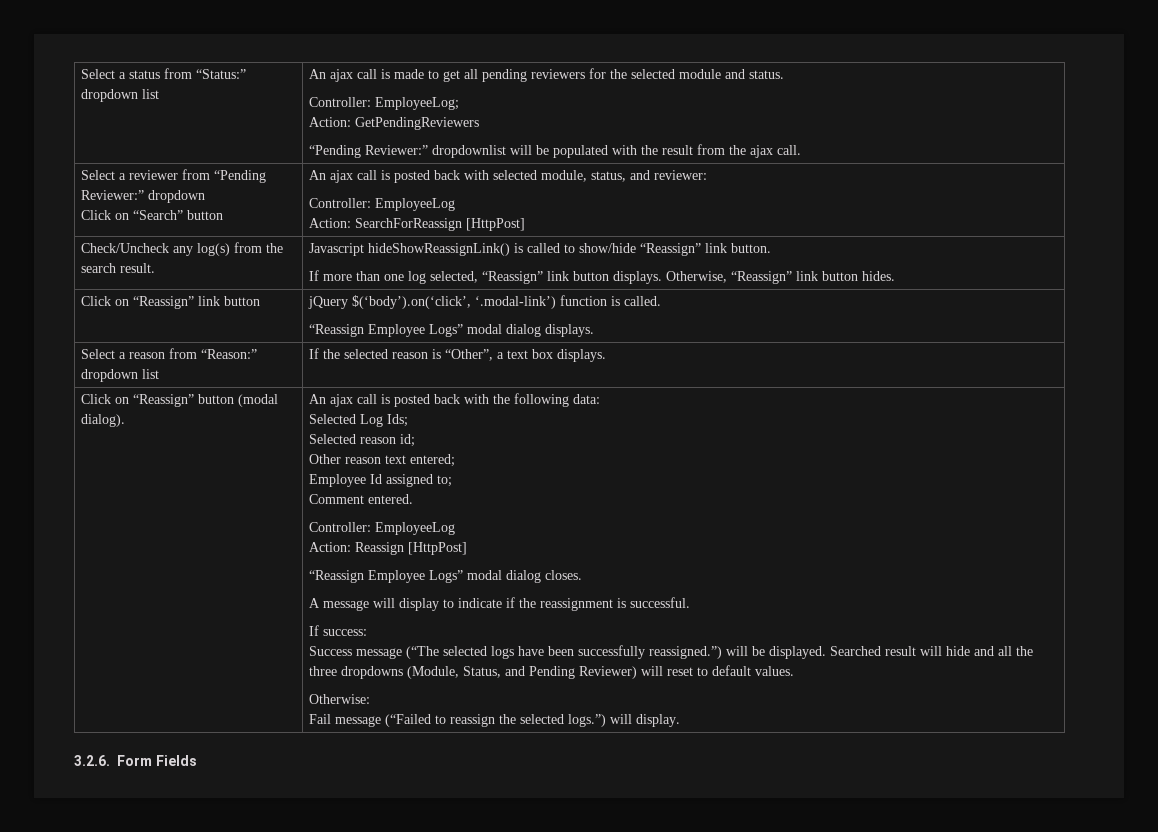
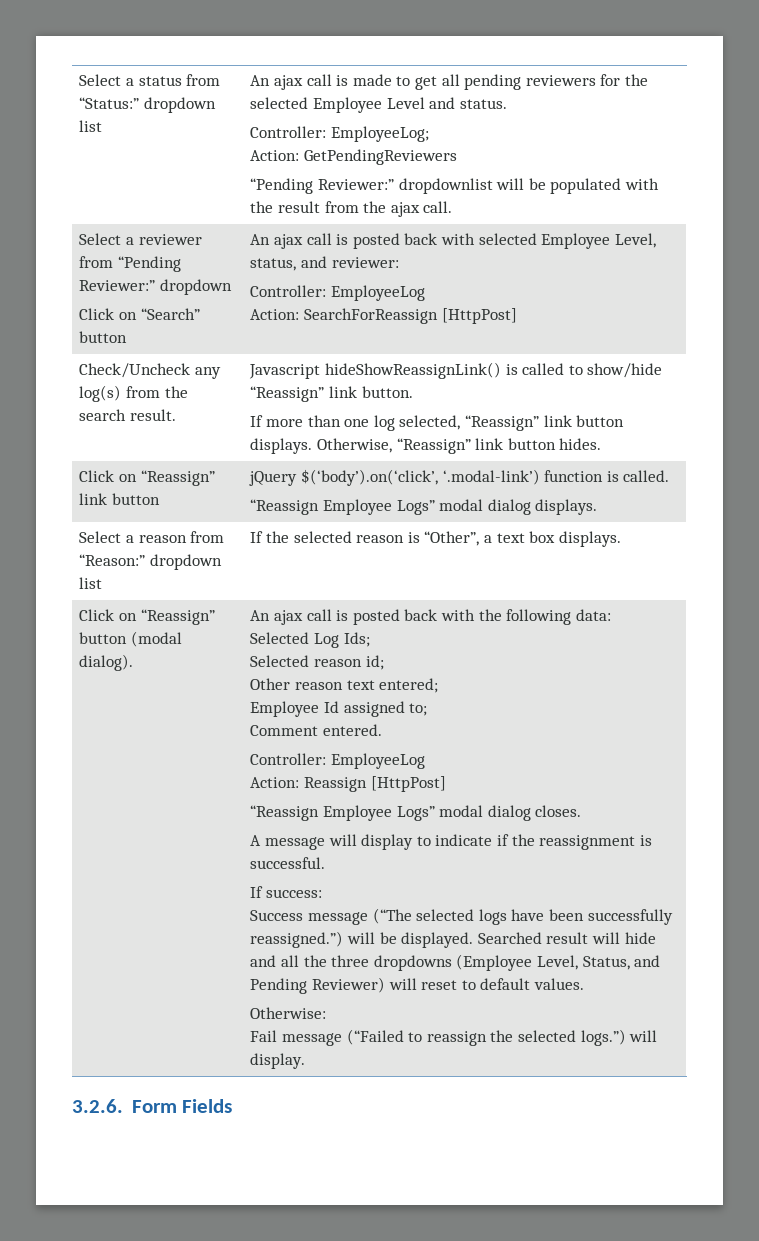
- An ajax call is made to get all pending reviewers for the selected module and status.
+ An ajax call is made to get all pending reviewers for the selected Employee Level and status.
  Select a reviewer from “Pending Reviewer:” dropdown
- Click on “Search” button | An ajax call is posted back with selected module, status, and reviewer:
+ Click on “Search” button | An ajax call is posted back with selected Employee Level, status, and reviewer:
- Searched result will hide and all the three dropdowns (Module, Status, and Pending Reviewer) will reset to default values.
+ Searched result will hide and all the three dropdowns (Employee Level, Status, and Pending Reviewer) will reset to default values.

